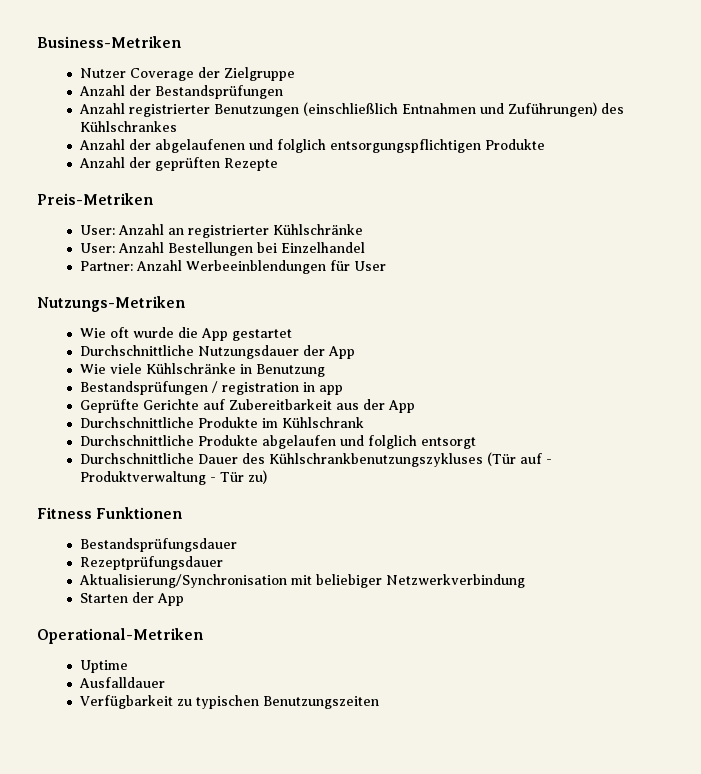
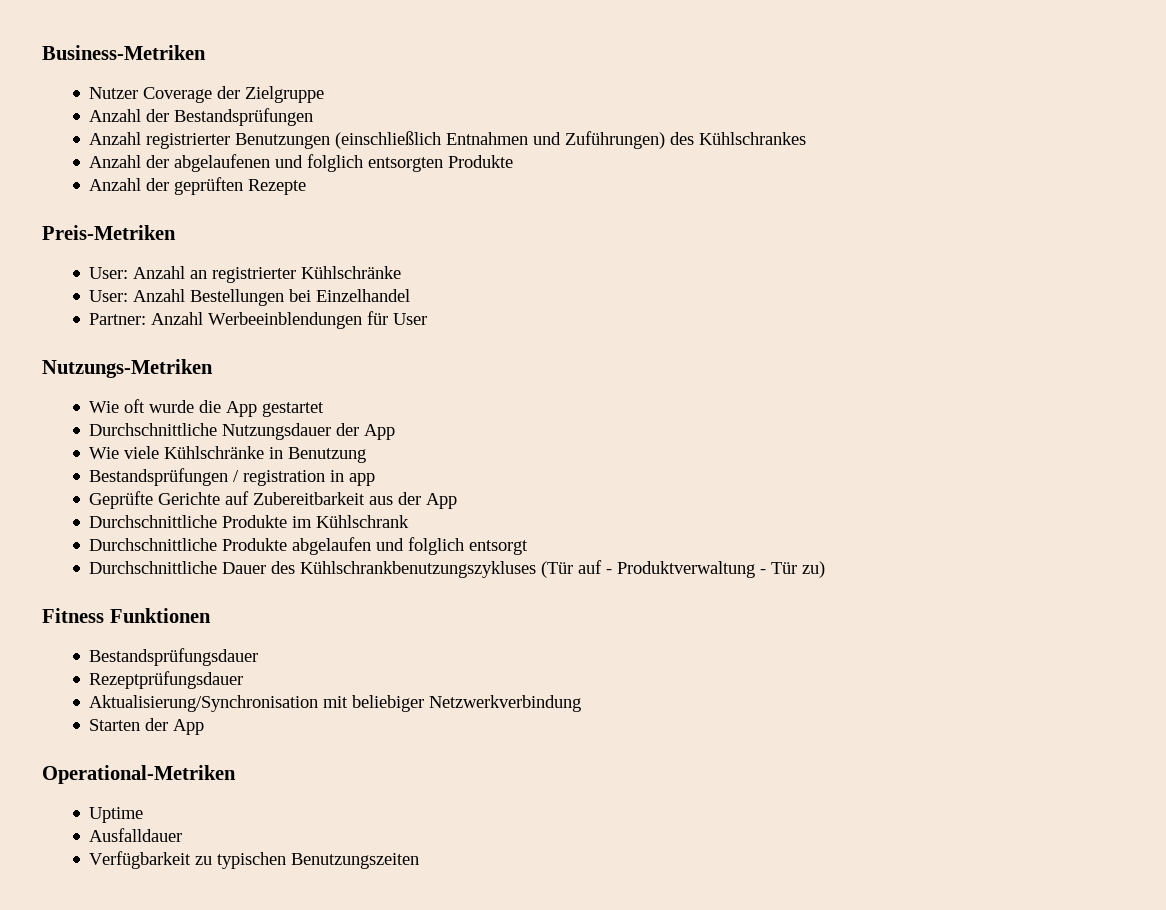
- Anzahl der abgelaufenen und folglich entsorgungspflichtigen Produkte
+ Anzahl der abgelaufenen und folglich entsorgten Produkte

